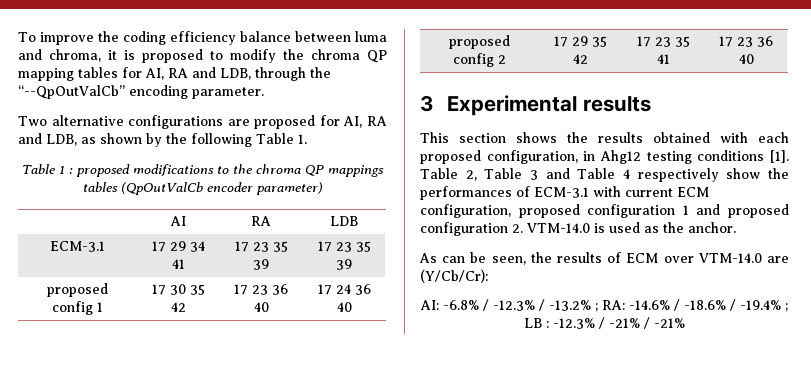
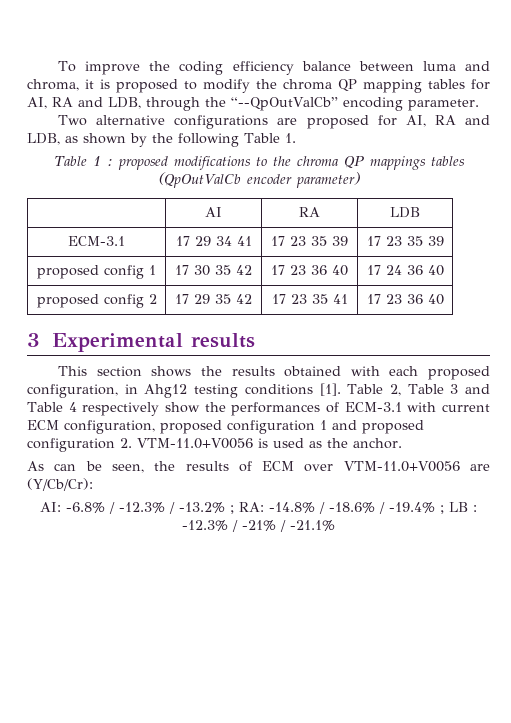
- Table 2, Table 3 and Table 4 respectively show the performances of ECM-3.1 with current ECM configuration, proposed configuration 1 and proposed configuration 2. VTM-14.0 is used as the anchor.
+ Table 2, Table 3 and Table 4 respectively show the performances of ECM-3.1 with current ECM configuration, proposed configuration 1 and proposed configuration 2. VTM-11.0+V0056 is used as the anchor.
- As can be seen, the results of ECM over VTM-14.0 are (Y/Cb/Cr):
+ As can be seen, the results of ECM over VTM-11.0+V0056 are (Y/Cb/Cr):
- AI: -6.8% / -12.3% / -13.2% ; RA: -14.6% / -18.6% / -19.4% ; LB : -12.3% / -21% / -21%
+ AI: -6.8% / -12.3% / -13.2% ; RA: -14.8% / -18.6% / -19.4% ; LB : -12.3% / -21% / -21.1%

